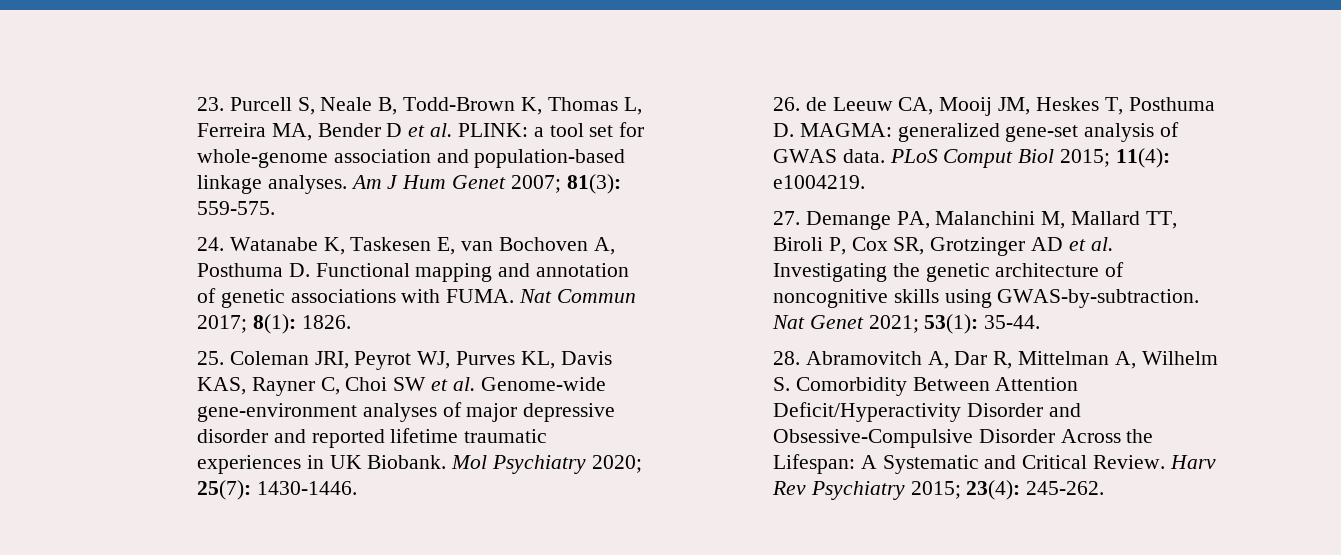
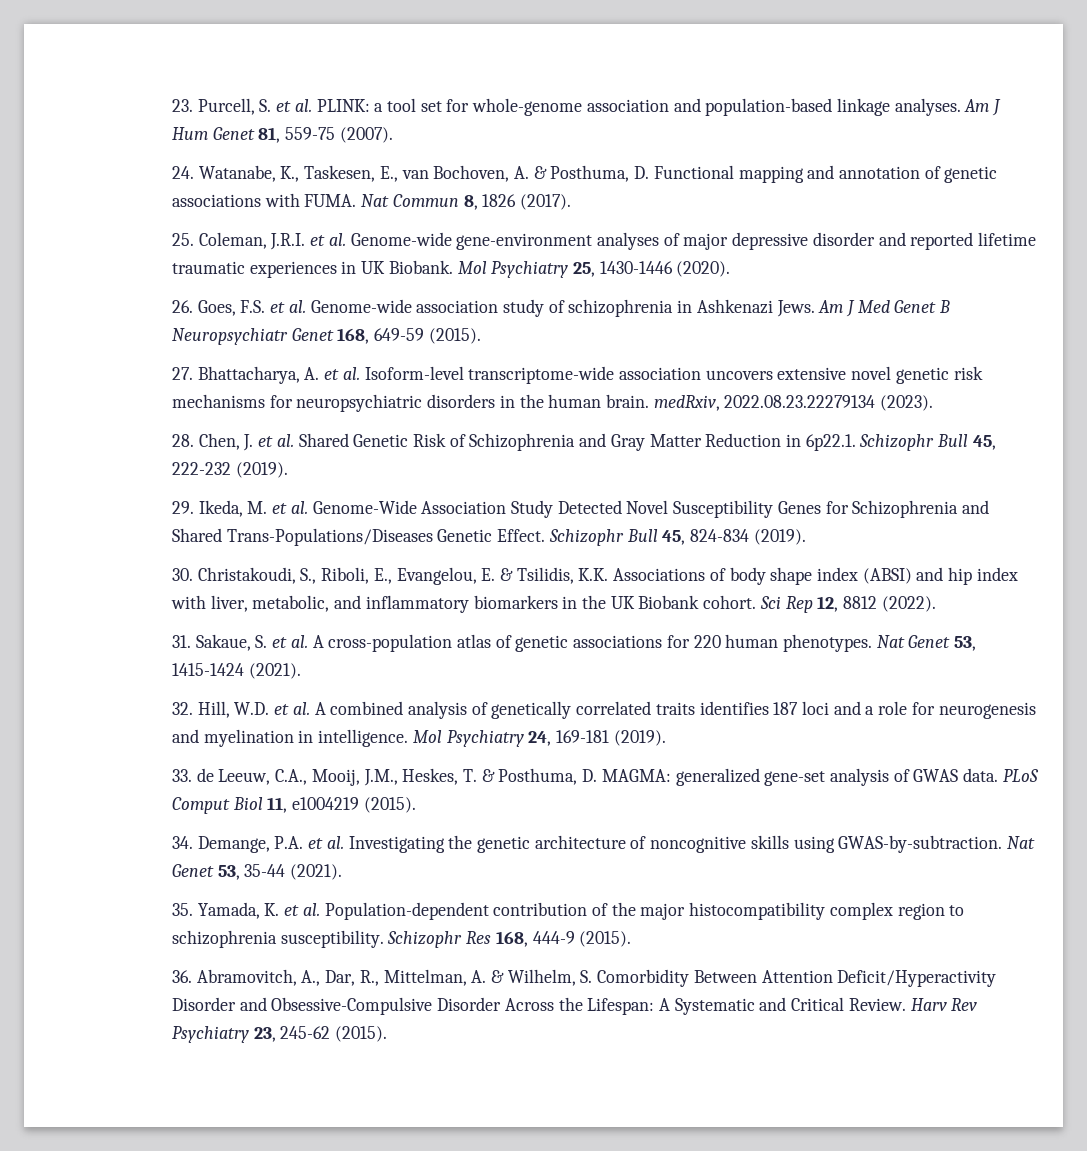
- 23. Purcell S, Neale B, Todd-Brown K, Thomas L, Ferreira MA, Bender D et al. PLINK: a tool set for whole-genome association and population-based linkage analyses.
+ 23. Purcell, S. et al. PLINK: a tool set for whole-genome association and population-based linkage analyses.
- Am J Hum Genet 2007; 81(3): 559-575.
- 24. Watanabe K, Taskesen E, van Bochoven A, Posthuma D. Functional mapping and annotation of genetic associations with FUMA.
+ Am J Hum Genet 81, 559-75 (2007).
+ 24. Watanabe, K., Taskesen, E., van Bochoven, A. & Posthuma, D. Functional mapping and annotation of genetic associations with FUMA.
- Nat Commun 2017; 8(1): 1826.
- 25. Coleman JRI, Peyrot WJ, Purves KL, Davis KAS, Rayner C, Choi SW et al. Genome-wide gene-environment analyses of major depressive disorder and reported lifetime traumatic experiences in UK Biobank.
+ Nat Commun 8, 1826 (2017).
+ 25. Coleman, J.R.I. et al. Genome-wide gene-environment analyses of major depressive disorder and reported lifetime traumatic experiences in UK Biobank.
- Mol Psychiatry 2020; 25(7): 1430-1446.
- 26. de Leeuw CA, Mooij JM, Heskes T, Posthuma D. MAGMA: generalized gene-set analysis of GWAS data.
+ Mol Psychiatry 25, 1430-1446 (2020).
+ 26. Goes, F.S. et al. Genome-wide association study of schizophrenia in Ashkenazi Jews. Am J Med Genet B Neuropsychiatr Genet 168, 649-59 (2015).
+ 27. Bhattacharya, A. et al. Isoform-level transcriptome-wide association uncovers extensive novel genetic risk mechanisms for neuropsychiatric disorders in the human brain. medRxiv, 2022.08.23.22279134 (2023).
+ 28. Chen, J. et al. Shared Genetic Risk of Schizophrenia and Gray Matter Reduction in 6p22.1. Schizophr Bull 45, 222-232 (2019).
+ 29. Ikeda, M. et al. Genome-Wide Association Study Detected Novel Susceptibility Genes for Schizophrenia and Shared Trans-Populations/Diseases Genetic Effect. Schizophr Bull 45, 824-834 (2019).
+ 30. Christakoudi, S., Riboli, E., Evangelou, E. & Tsilidis, K.K. Associations of body shape index (ABSI) and hip index with liver, metabolic, and inflammatory biomarkers in the UK Biobank cohort. Sci Rep 12, 8812 (2022).
+ 31. Sakaue, S. et al. A cross-population atlas of genetic associations for 220 human phenotypes. Nat Genet 53, 1415-1424 (2021).
+ 32. Hill, W.D. et al. A combined analysis of genetically correlated traits identifies 187 loci and a role for neurogenesis and myelination in intelligence. Mol Psychiatry 24, 169-181 (2019).
+ 33. de Leeuw, C.A., Mooij, J.M., Heskes, T. & Posthuma, D. MAGMA: generalized gene-set analysis of GWAS data.
- PLoS Comput Biol 2015; 11(4): e1004219.
- 27. Demange PA, Malanchini M, Mallard TT, Biroli P, Cox SR, Grotzinger AD et al. Investigating the genetic architecture of noncognitive skills using GWAS-by-subtraction.
+ PLoS Comput Biol 11, e1004219 (2015).
+ 34. Demange, P.A. et al. Investigating the genetic architecture of noncognitive skills using GWAS-by-subtraction.
- Nat Genet 2021; 53(1): 35-44.
- 28. Abramovitch A, Dar R, Mittelman A, Wilhelm S. Comorbidity Between Attention Deficit/Hyperactivity Disorder and Obsessive-Compulsive Disorder Across the Lifespan: A Systematic and Critical Review.
+ Nat Genet 53, 35-44 (2021).
+ 35. Yamada, K. et al. Population-dependent contribution of the major histocompatibility complex region to schizophrenia susceptibility. Schizophr Res 168, 444-9 (2015).
+ 36. Abramovitch, A., Dar, R., Mittelman, A. & Wilhelm, S. Comorbidity Between Attention Deficit/Hyperactivity Disorder and Obsessive-Compulsive Disorder Across the Lifespan: A Systematic and Critical Review.
- Harv Rev Psychiatry 2015; 23(4): 245-262.
+ Harv Rev Psychiatry 23, 245-62 (2015).

